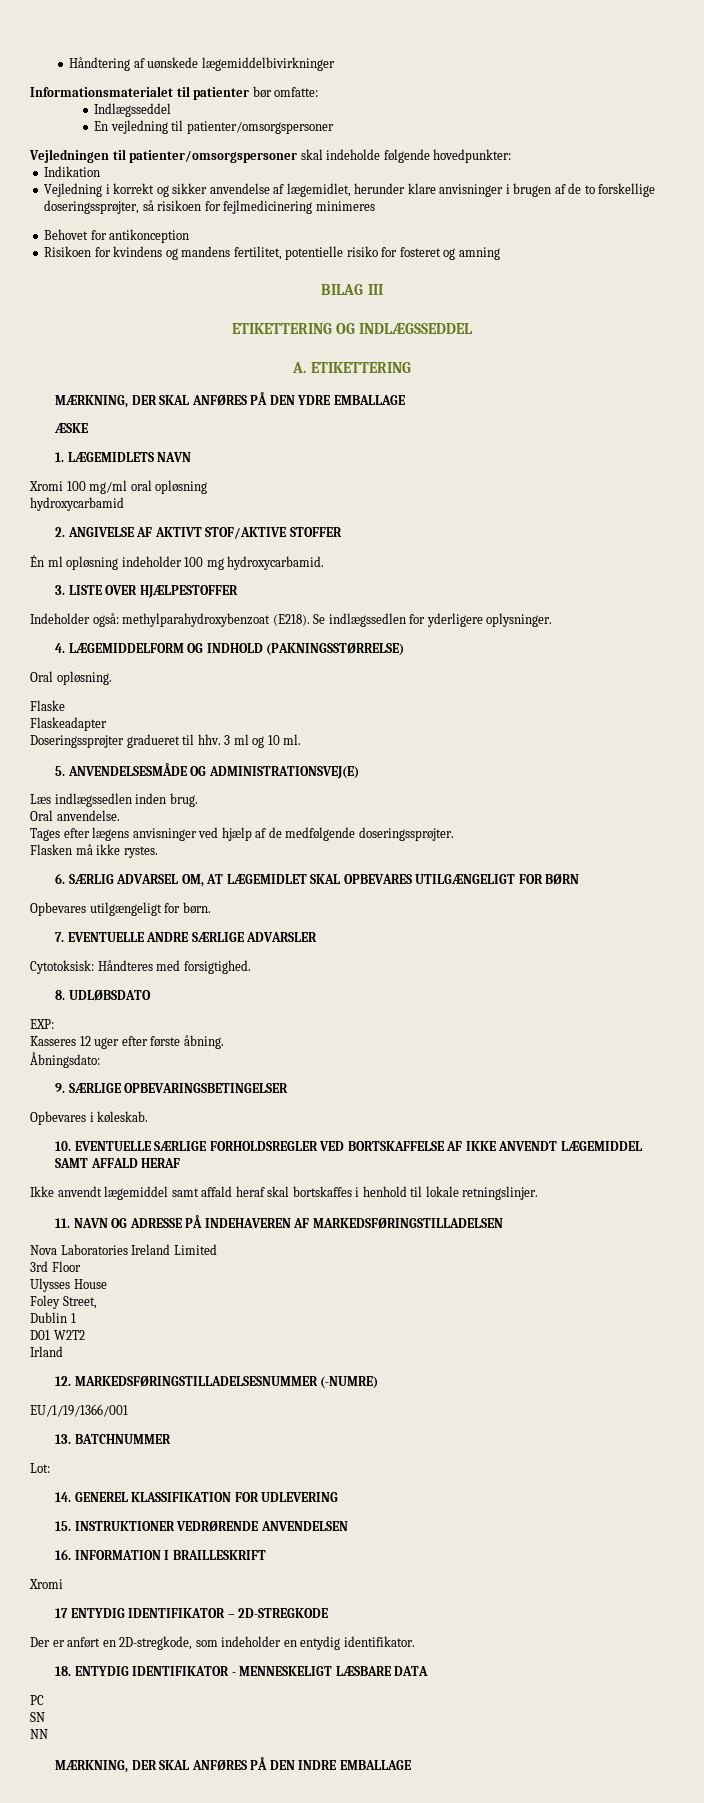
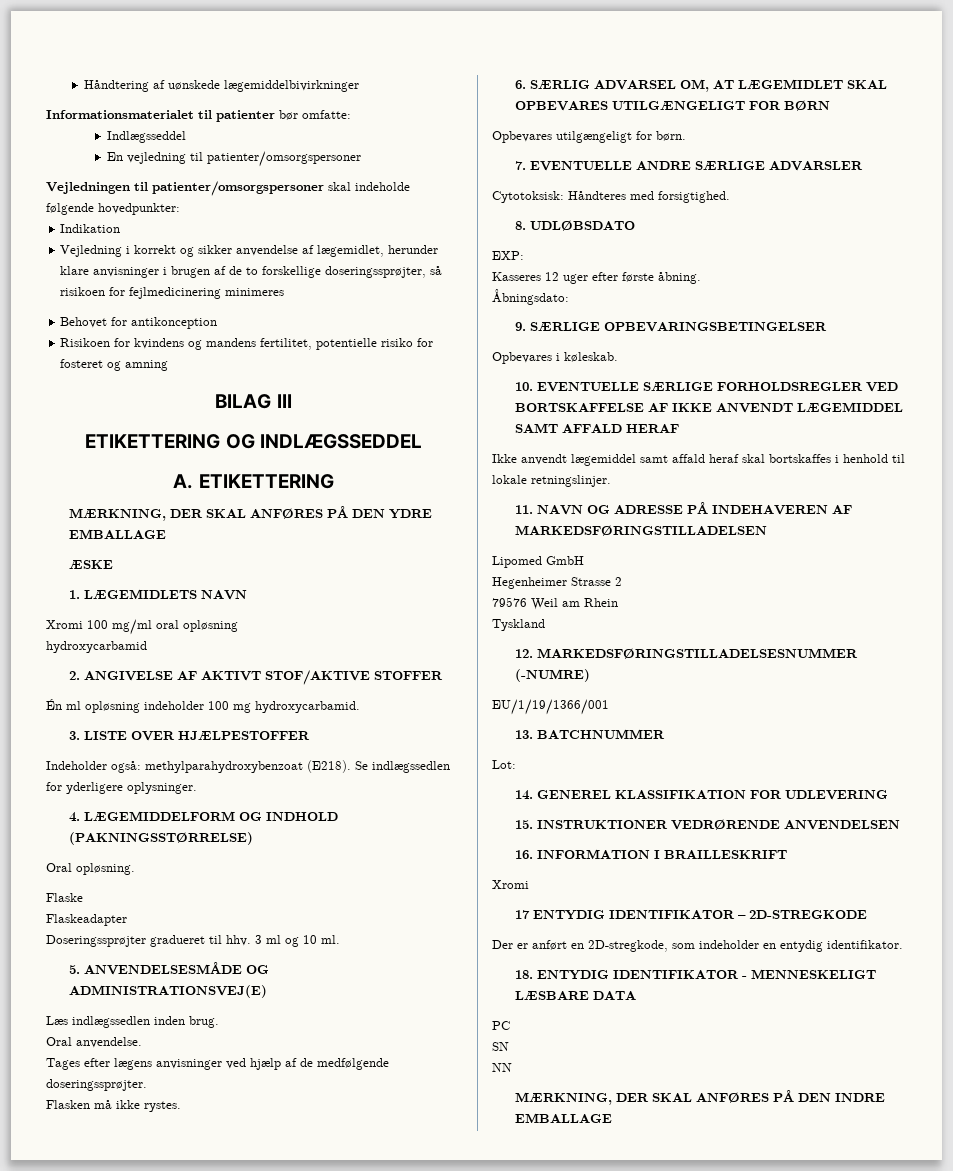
- Nova Laboratories Ireland Limited
- 3rd Floor
- Ulysses House
- Foley Street,
- Dublin 1
- D01 W2T2
- Irland
+ Lipomed GmbH
+ Hegenheimer Strasse 2
+ 79576 Weil am Rhein
+ Tyskland

